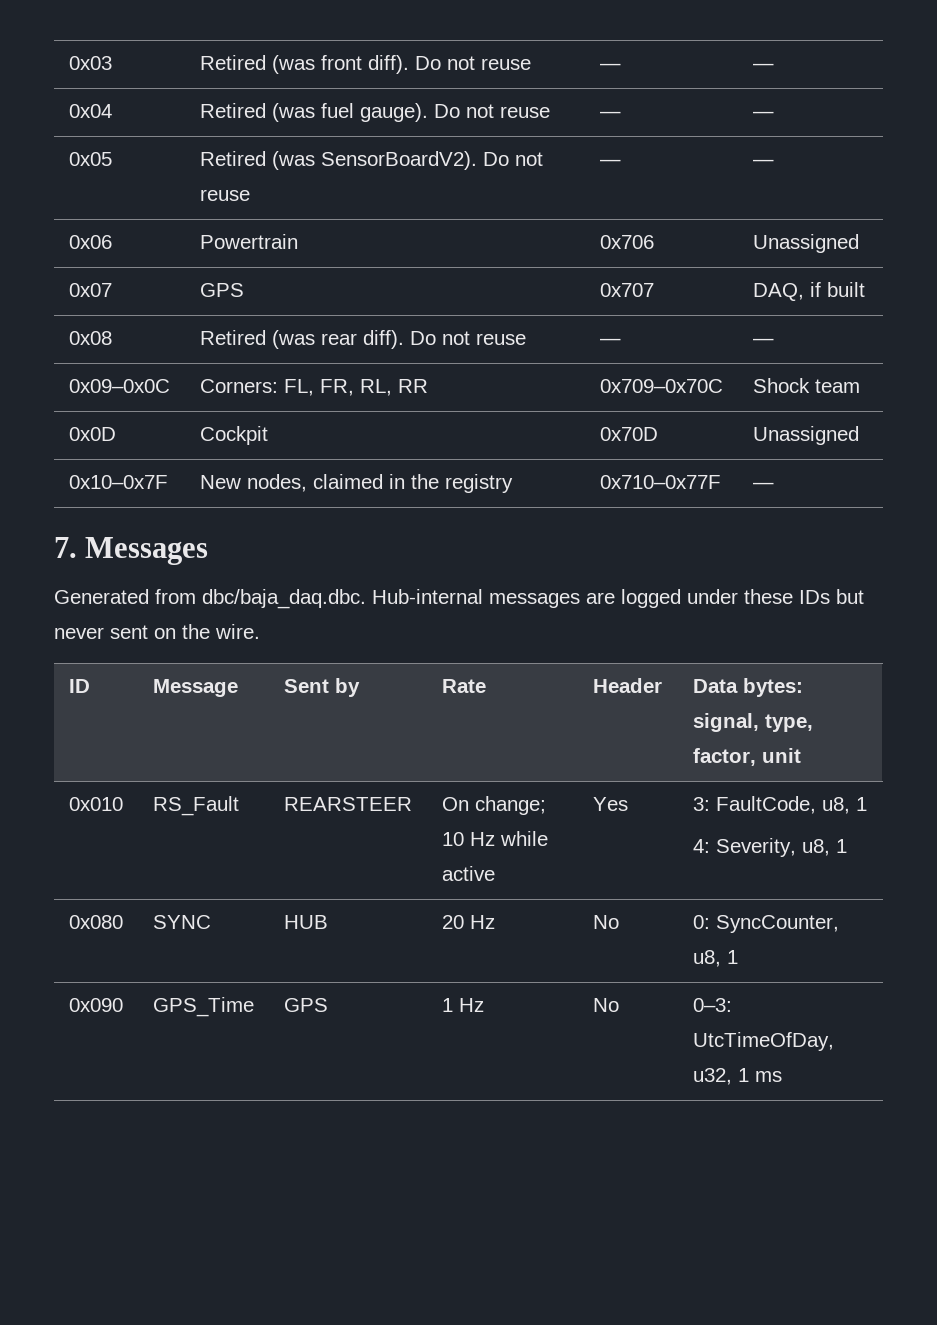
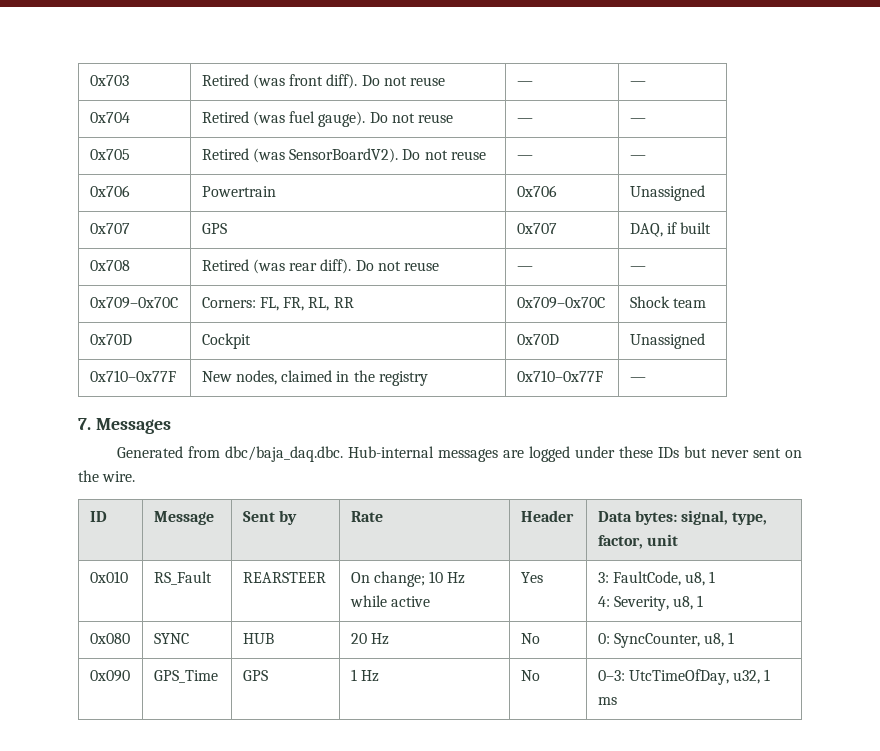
- 0x03 | Retired (was front diff). Do not reuse | — | —
+ 0x703 | Retired (was front diff). Do not reuse | — | —
- 0x04 | Retired (was fuel gauge). Do not reuse | — | —
+ 0x704 | Retired (was fuel gauge). Do not reuse | — | —
- 0x05 | Retired (was SensorBoardV2). Do not reuse | — | —
+ 0x705 | Retired (was SensorBoardV2). Do not reuse | — | —
- 0x06 | Powertrain | 0x706 | Unassigned
+ 0x706 | Powertrain | 0x706 | Unassigned
- 0x07 | GPS | 0x707 | DAQ, if built
+ 0x707 | GPS | 0x707 | DAQ, if built
- 0x08 | Retired (was rear diff). Do not reuse | — | —
+ 0x708 | Retired (was rear diff). Do not reuse | — | —
- 0x09–0x0C | Corners: FL, FR, RL, RR | 0x709–0x70C | Shock team
+ 0x709–0x70C | Corners: FL, FR, RL, RR | 0x709–0x70C | Shock team
- 0x0D | Cockpit | 0x70D | Unassigned
+ 0x70D | Cockpit | 0x70D | Unassigned
- 0x10–0x7F | New nodes, claimed in the registry | 0x710–0x77F | —
+ 0x710–0x77F | New nodes, claimed in the registry | 0x710–0x77F | —

